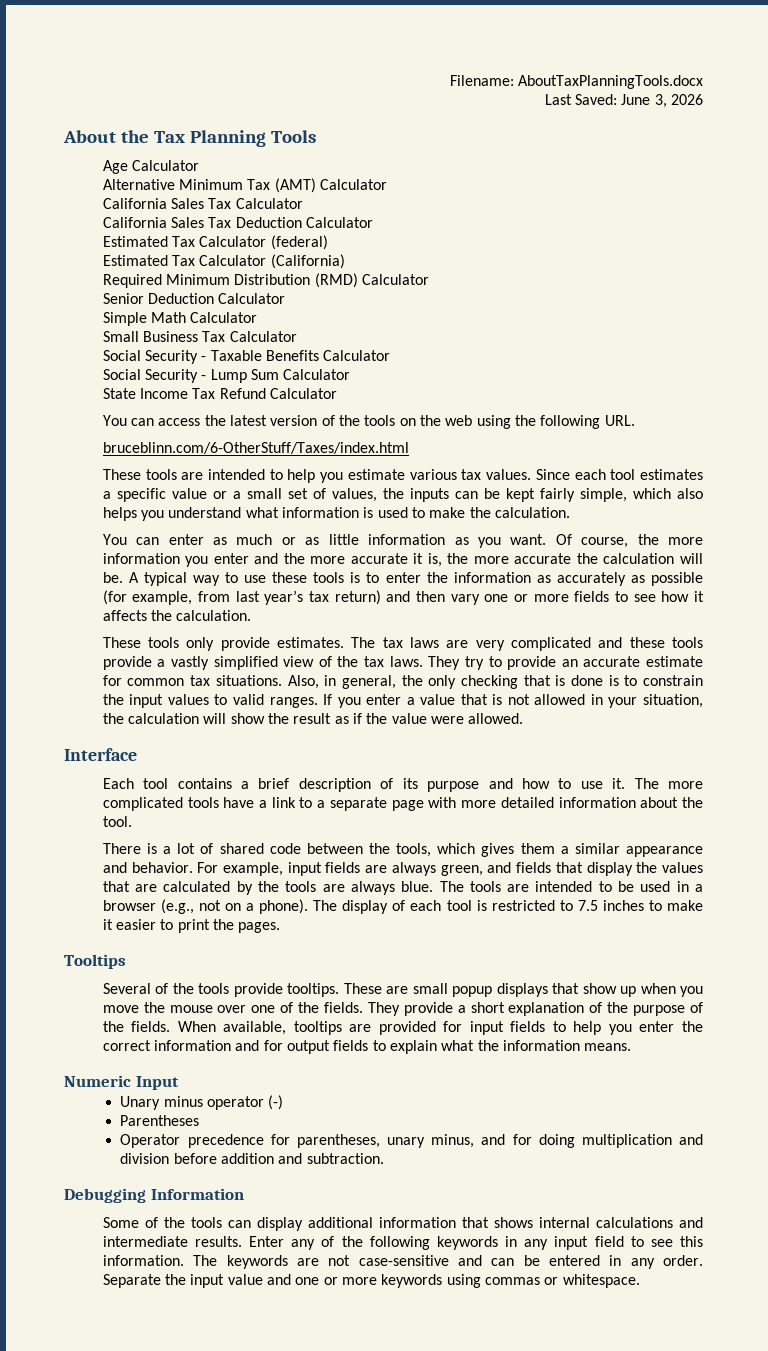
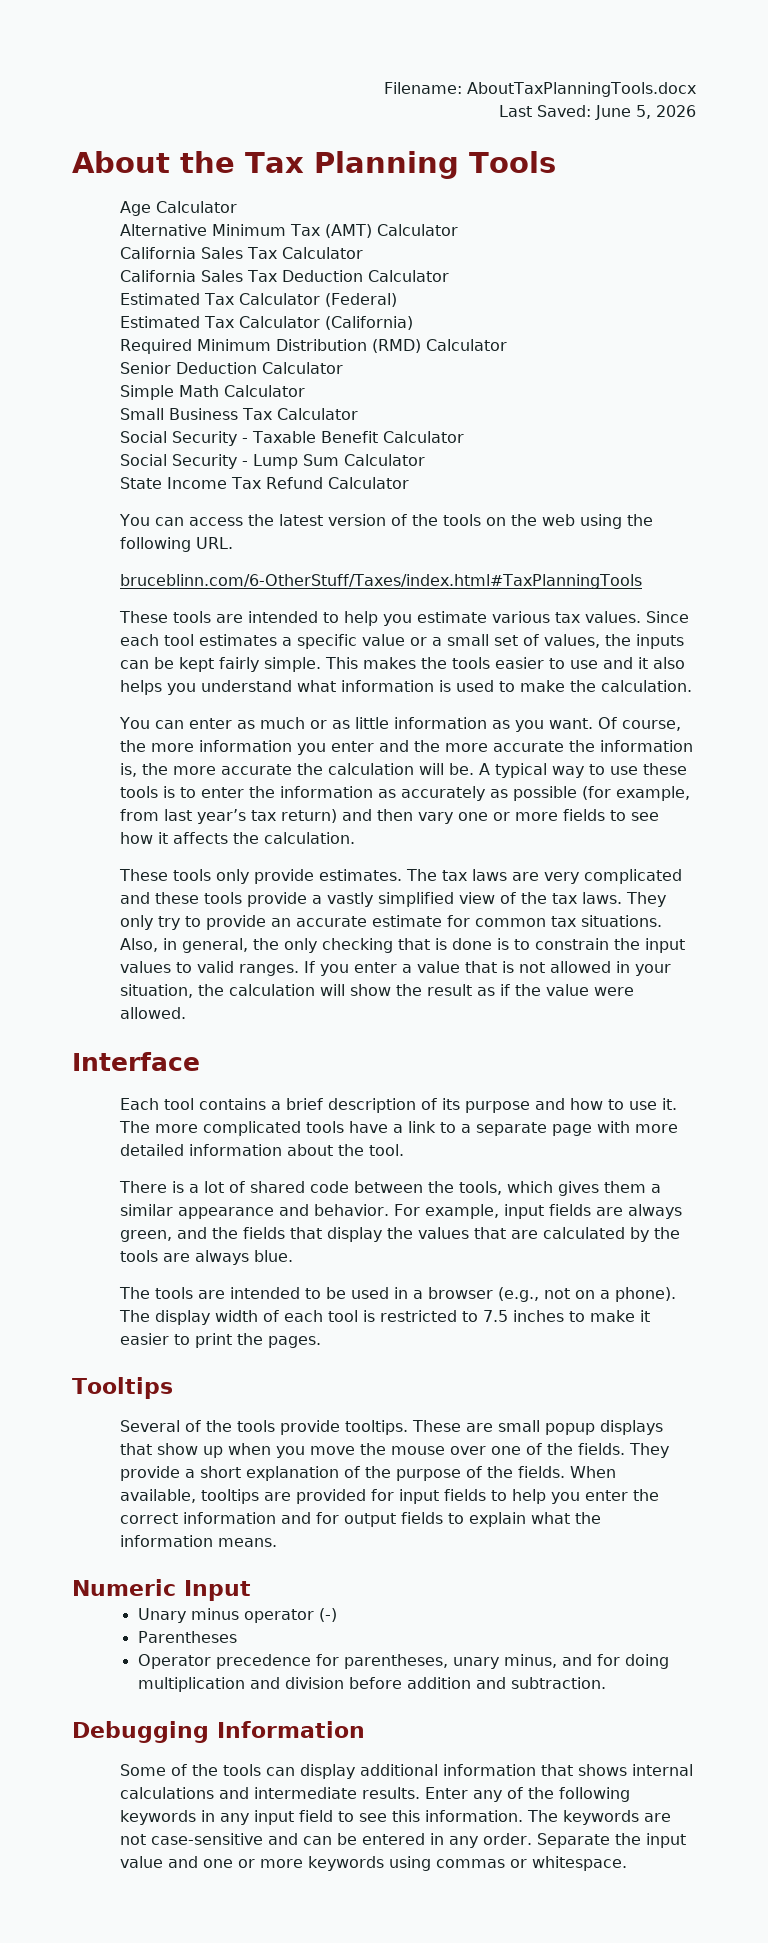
- Last Saved: June 3, 2026
+ Last Saved: June 5, 2026
- Estimated Tax Calculator (federal)
+ Estimated Tax Calculator (Federal)
- Social Security - Taxable Benefits Calculator
+ Social Security - Taxable Benefit Calculator
- bruceblinn.com/6-OtherStuff/Taxes/index.html
+ bruceblinn.com/6-OtherStuff/Taxes/index.html#TaxPlanningTools
- Since each tool estimates a specific value or a small set of values, the inputs can be kept fairly simple, which also helps you understand what information is used to make the calculation.
+ Since each tool estimates a specific value or a small set of values, the inputs can be kept fairly simple. This makes the tools easier to use and it also helps you understand what information is used to make the calculation.
- Of course, the more information you enter and the more accurate it is, the more accurate the calculation will be.
+ Of course, the more information you enter and the more accurate the information is, the more accurate the calculation will be.
- They try to provide an accurate estimate for common tax situations.
+ They only try to provide an accurate estimate for common tax situations.
- For example, input fields are always green, and fields that display the values that are calculated by the tools are always blue. The tools are intended to be used in a browser (e.g., not on a phone).
+ For example, input fields are always green, and the fields that display the values that are calculated by the tools are always blue.
+ The tools are intended to be used in a browser (e.g., not on a phone).
- The display of each tool is restricted to 7.5 inches to make it easier to print the pages.
+ The display width of each tool is restricted to 7.5 inches to make it easier to print the pages.

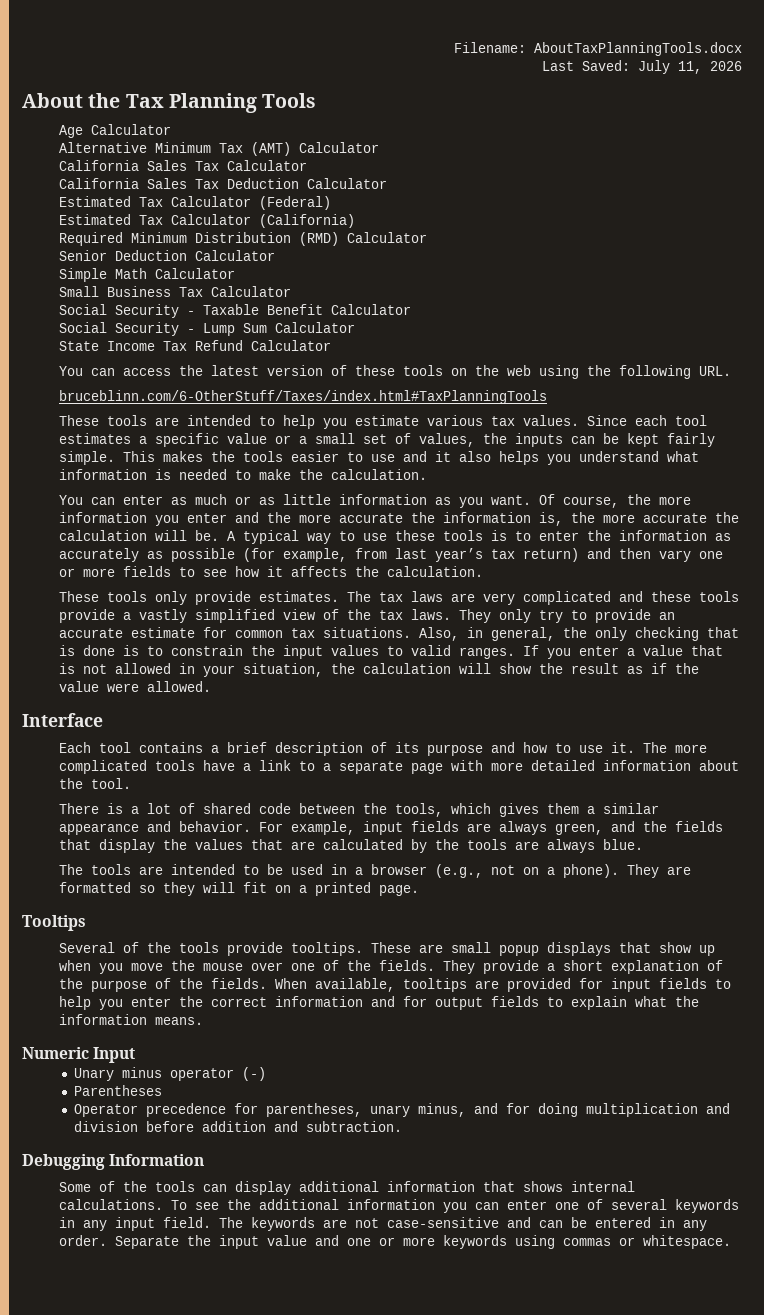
- Last Saved: June 5, 2026
+ Last Saved: July 11, 2026
- You can access the latest version of the tools on the web using the following URL.
+ You can access the latest version of these tools on the web using the following URL.
- This makes the tools easier to use and it also helps you understand what information is used to make the calculation.
+ This makes the tools easier to use and it also helps you understand what information is needed to make the calculation.
- The display width of each tool is restricted to 7.5 inches to make it easier to print the pages.
+ They are formatted so they will fit on a printed page.
- Some of the tools can display additional information that shows internal calculations and intermediate results. Enter any of the following keywords in any input field to see this information.
+ Some of the tools can display additional information that shows internal calculations. To see the additional information you can enter one of several keywords in any input field.

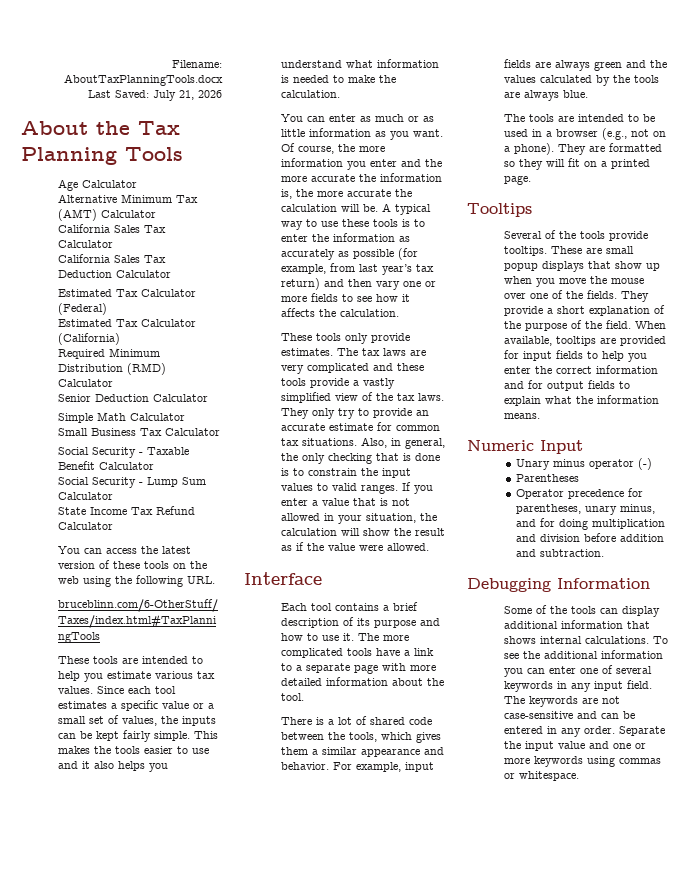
- Last Saved: July 11, 2026
+ Last Saved: July 21, 2026
- For example, input fields are always green, and the fields that display the values that are calculated by the tools are always blue.
+ For example, input fields are always green and the values calculated by the tools are always blue.
- They provide a short explanation of the purpose of the fields.
+ They provide a short explanation of the purpose of the field.

